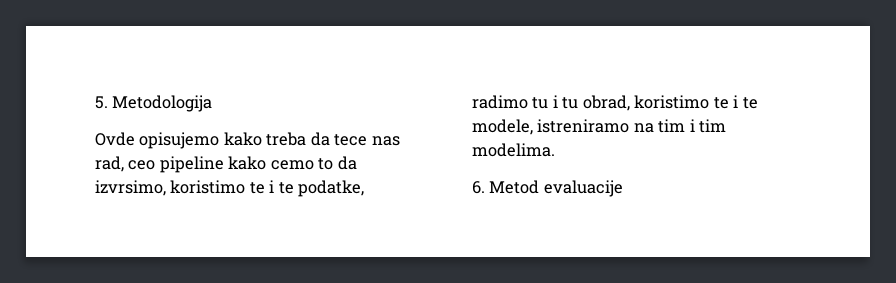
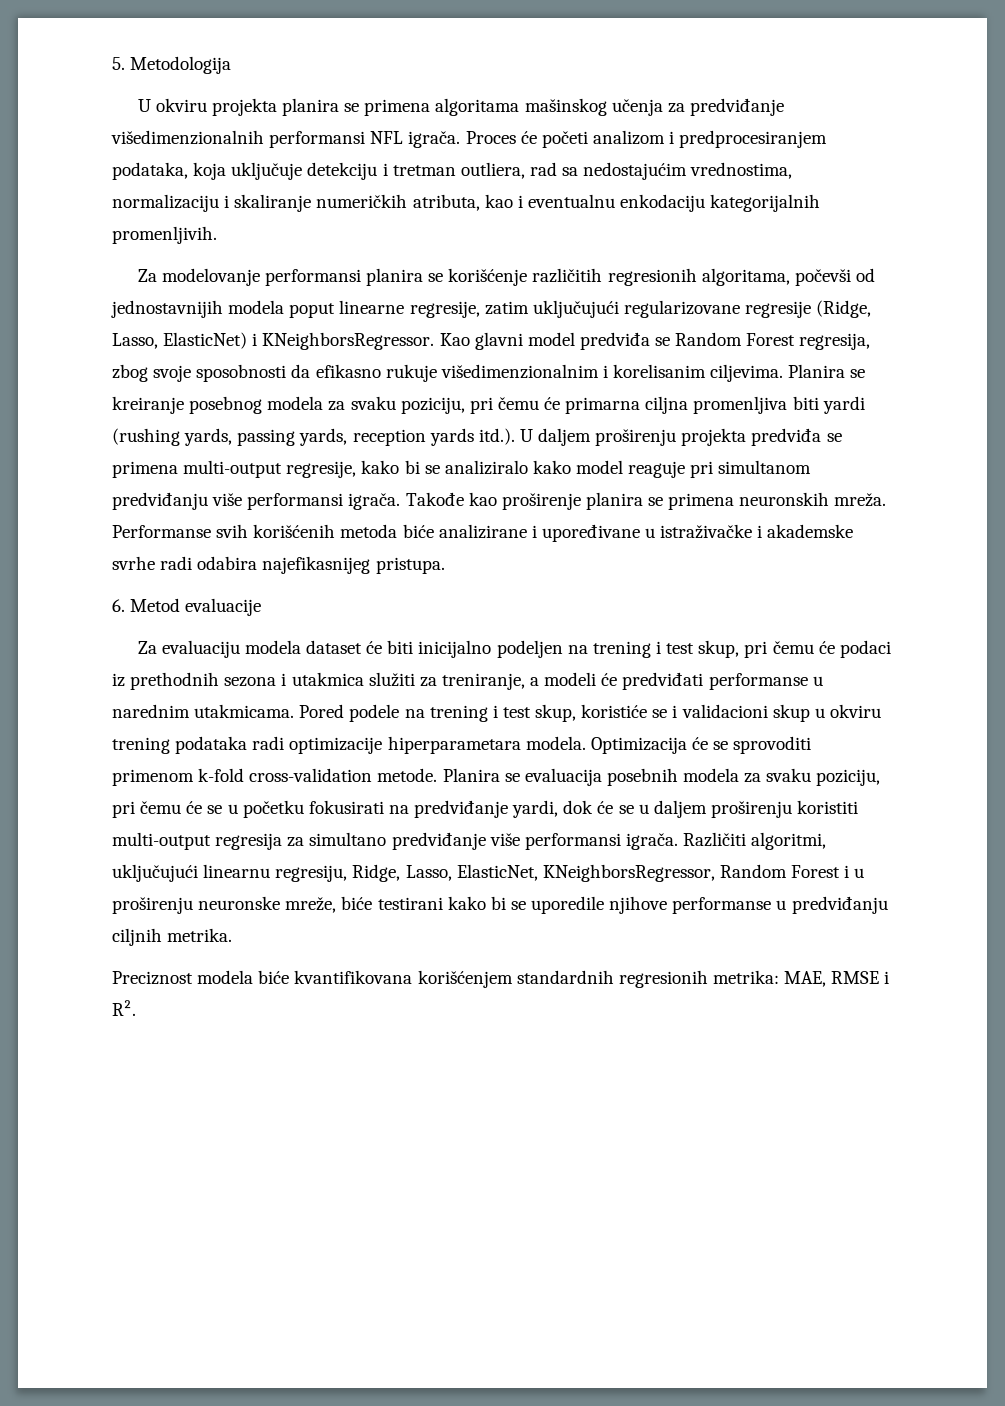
- Ovde opisujemo kako treba da tece nas rad, ceo pipeline kako cemo to da izvrsimo, koristimo te i te podatke, radimo tu i tu obrad, koristimo te i te modele, istreniramo na tim i tim modelima.
+ U okviru projekta planira se primena algoritama mašinskog učenja za predviđanje višedimenzionalnih performansi NFL igrača. Proces će početi analizom i predprocesiranjem podataka, koja uključuje detekciju i tretman outliera, rad sa nedostajućim vrednostima, normalizaciju i skaliranje numeričkih atributa, kao i eventualnu enkodaciju kategorijalnih promenljivih.
+ Za modelovanje performansi planira se korišćenje različitih regresionih algoritama, počevši od jednostavnijih modela poput linearne regresije, zatim uključujući regularizovane regresije (Ridge, Lasso, ElasticNet) i KNeighborsRegressor. Kao glavni model predviđa se Random Forest regresija, zbog svoje sposobnosti da efikasno rukuje višedimenzionalnim i korelisanim ciljevima. Planira se kreiranje posebnog modela za svaku poziciju, pri čemu će primarna ciljna promenljiva biti yardi (rushing yards, passing yards, reception yards itd.). U daljem proširenju projekta predviđa se primena multi-output regresije, kako bi se analiziralo kako model reaguje pri simultanom predviđanju više performansi igrača. Takođe kao proširenje planira se primena neuronskih mreža. Performanse svih korišćenih metoda biće analizirane i upoređivane u istraživačke i akademske svrhe radi odabira najefikasnijeg pristupa.
  6. Metod evaluacije
+ Za evaluaciju modela dataset će biti inicijalno podeljen na trening i test skup, pri čemu će podaci iz prethodnih sezona i utakmica služiti za treniranje, a modeli će predviđati performanse u narednim utakmicama. Pored podele na trening i test skup, koristiće se i validacioni skup u okviru trening podataka radi optimizacije hiperparametara modela. Optimizacija će se sprovoditi primenom k-fold cross-validation metode. Planira se evaluacija posebnih modela za svaku poziciju, pri čemu će se u početku fokusirati na predviđanje yardi, dok će se u daljem proširenju koristiti multi-output regresija za simultano predviđanje više performansi igrača. Različiti algoritmi, uključujući linearnu regresiju, Ridge, Lasso, ElasticNet, KNeighborsRegressor, Random Forest i u proširenju neuronske mreže, biće testirani kako bi se uporedile njihove performanse u predviđanju ciljnih metrika.
+ Preciznost modela biće kvantifikovana korišćenjem standardnih regresionih metrika: MAE, RMSE i R².

